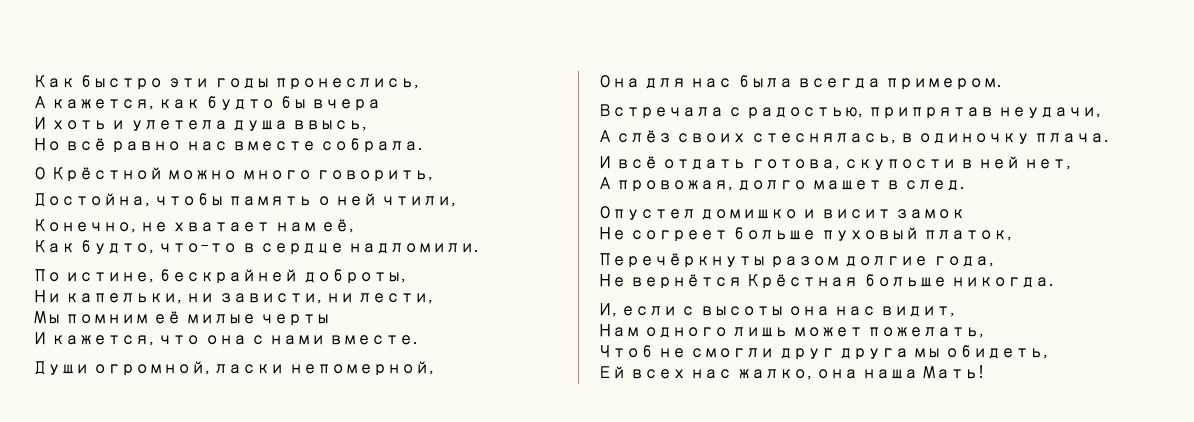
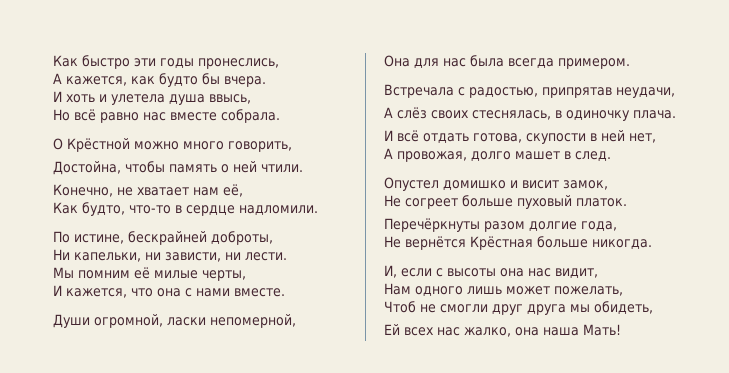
- А кажется, как будто бы вчера
+ А кажется, как будто бы вчера.
- Достойна, чтобы память о ней чтили,
+ Достойна, чтобы память о ней чтили.
- Ни капельки, ни зависти, ни лести,
+ Ни капельки, ни зависти, ни лести.
- Мы помним её милые черты
+ Мы помним её милые черты,
- Опустел домишко и висит замок
+ Опустел домишко и висит замок,
- Не согреет больше пуховый платок,
+ Не согреет больше пуховый платок.

